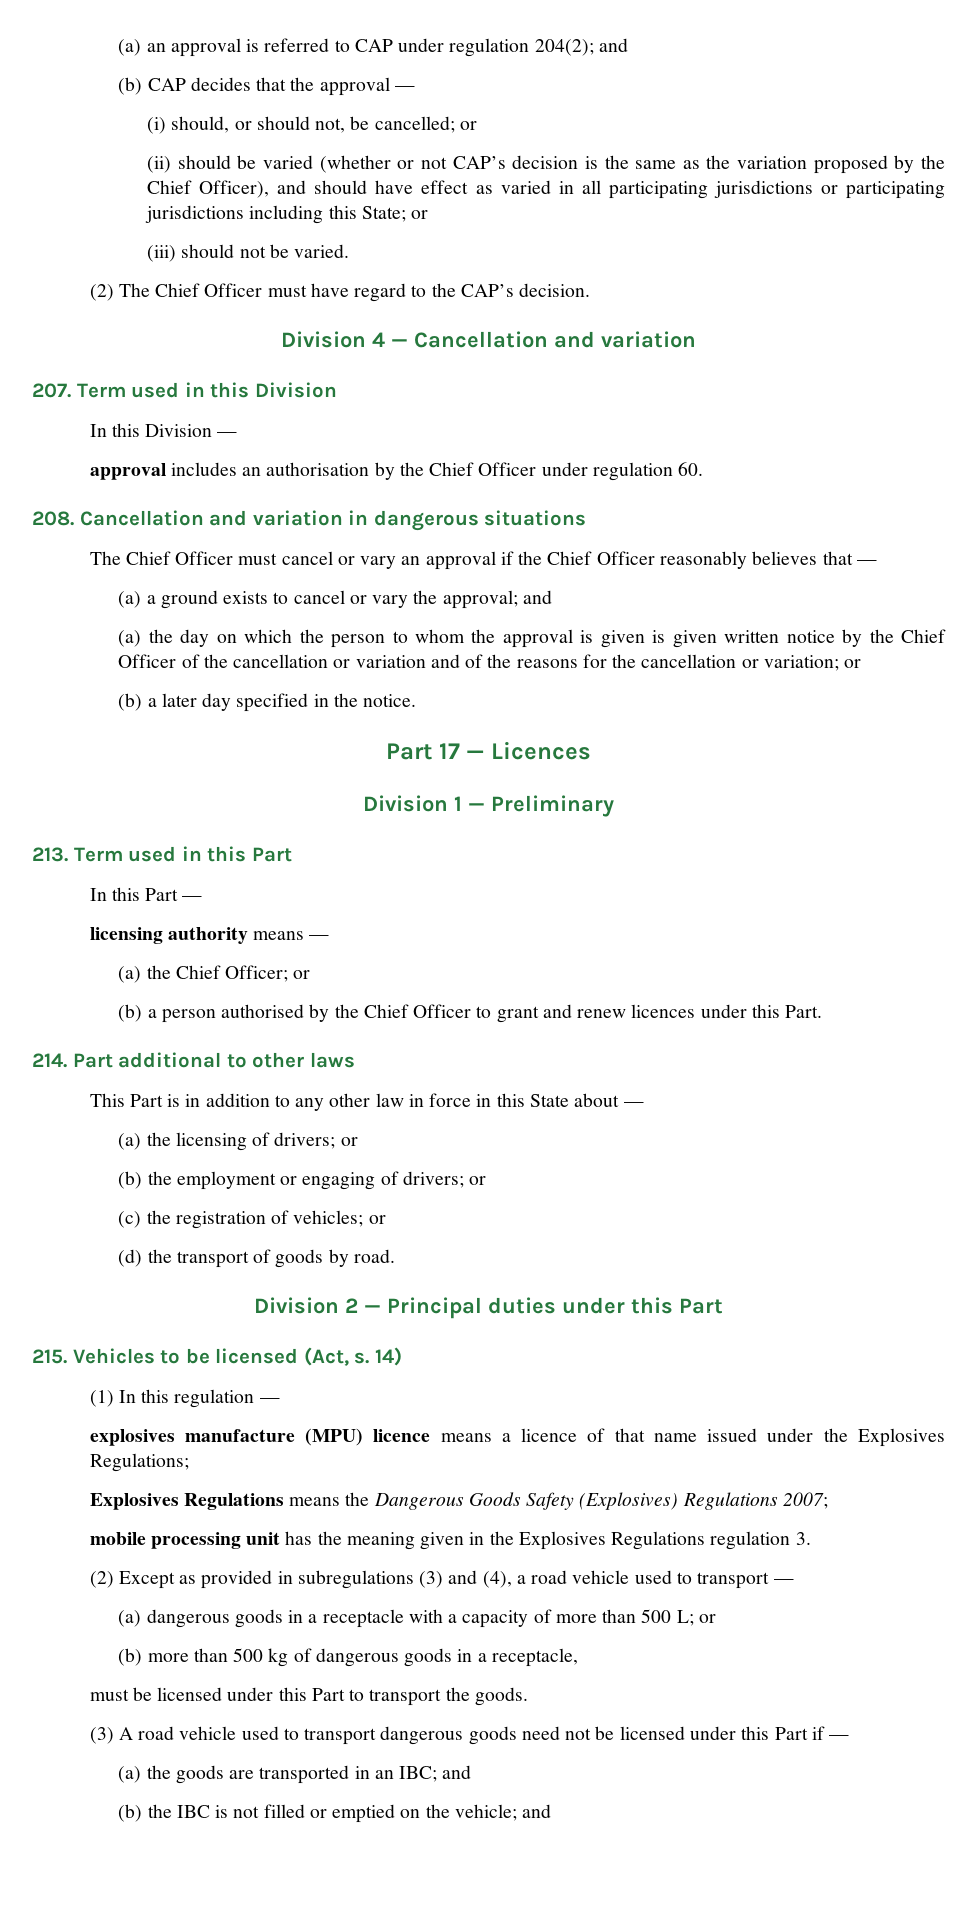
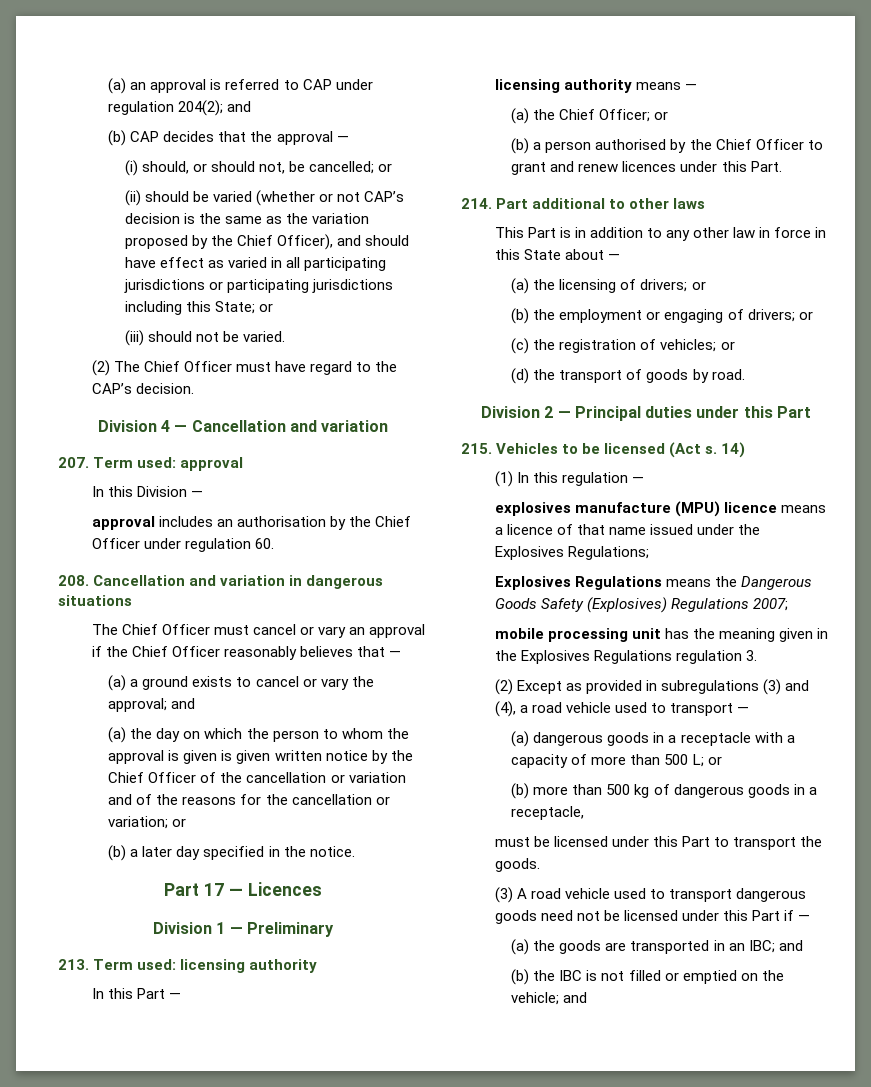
- 207. Term used in this Division
+ 207. Term used: approval
- 213. Term used in this Part
+ 213. Term used: licensing authority
- 215. Vehicles to be licensed (Act, s.
+ 215. Vehicles to be licensed (Act s.

